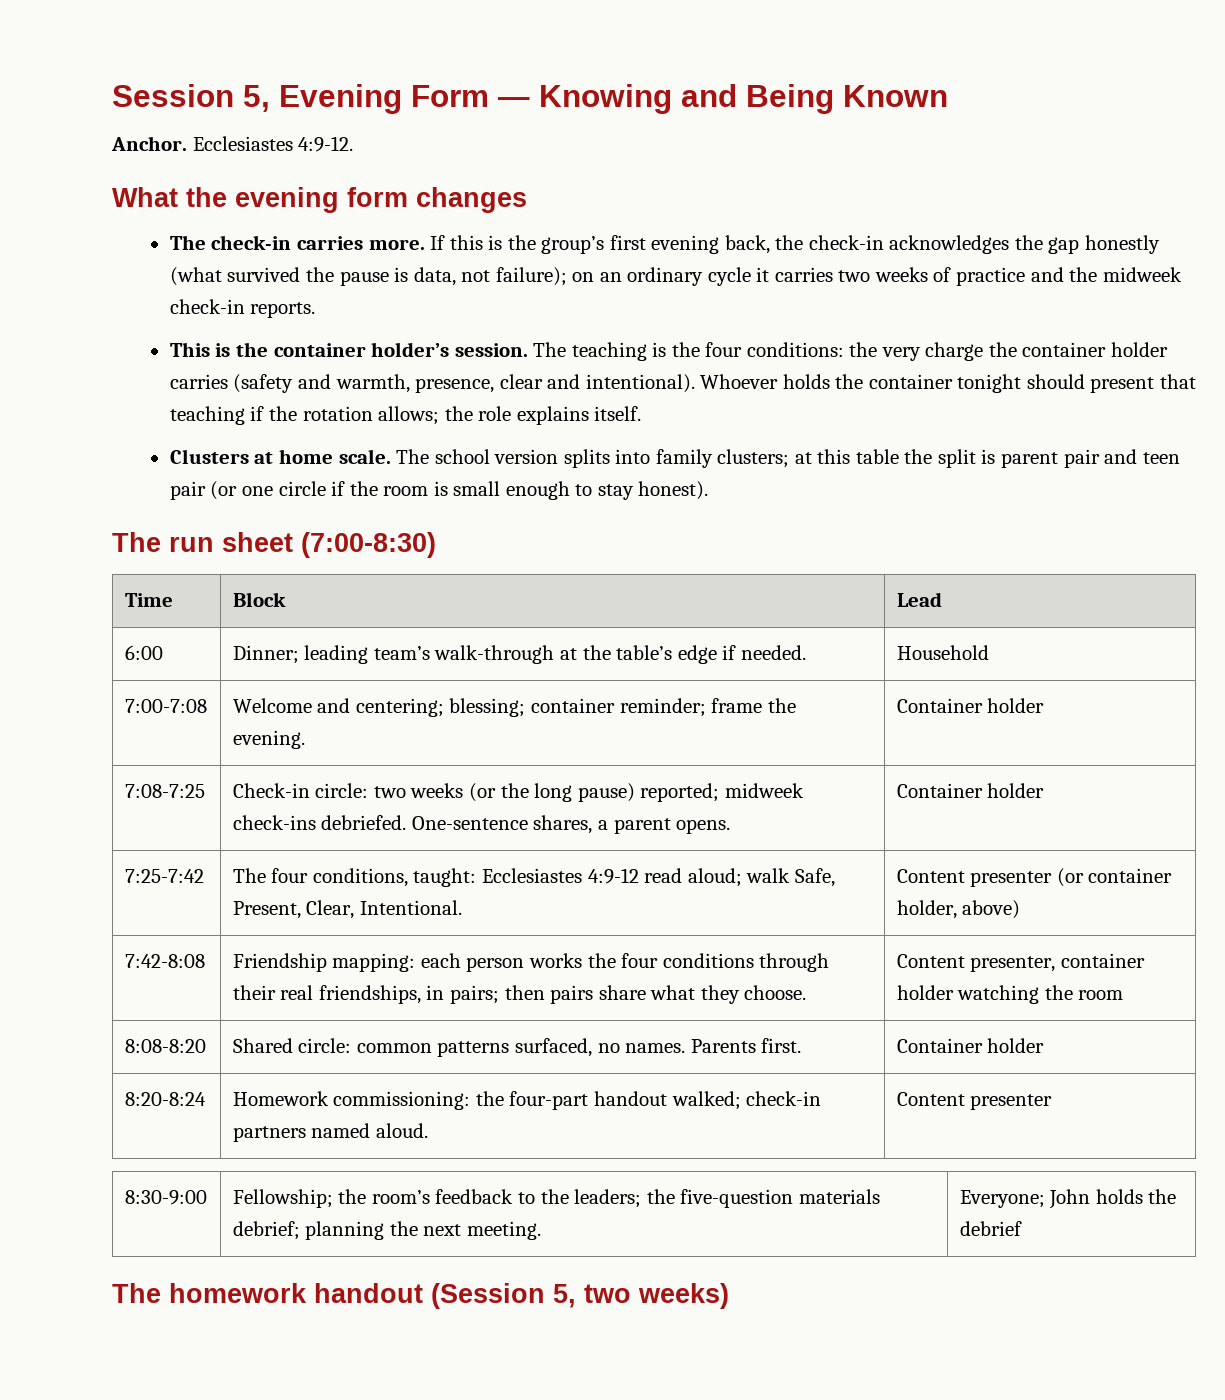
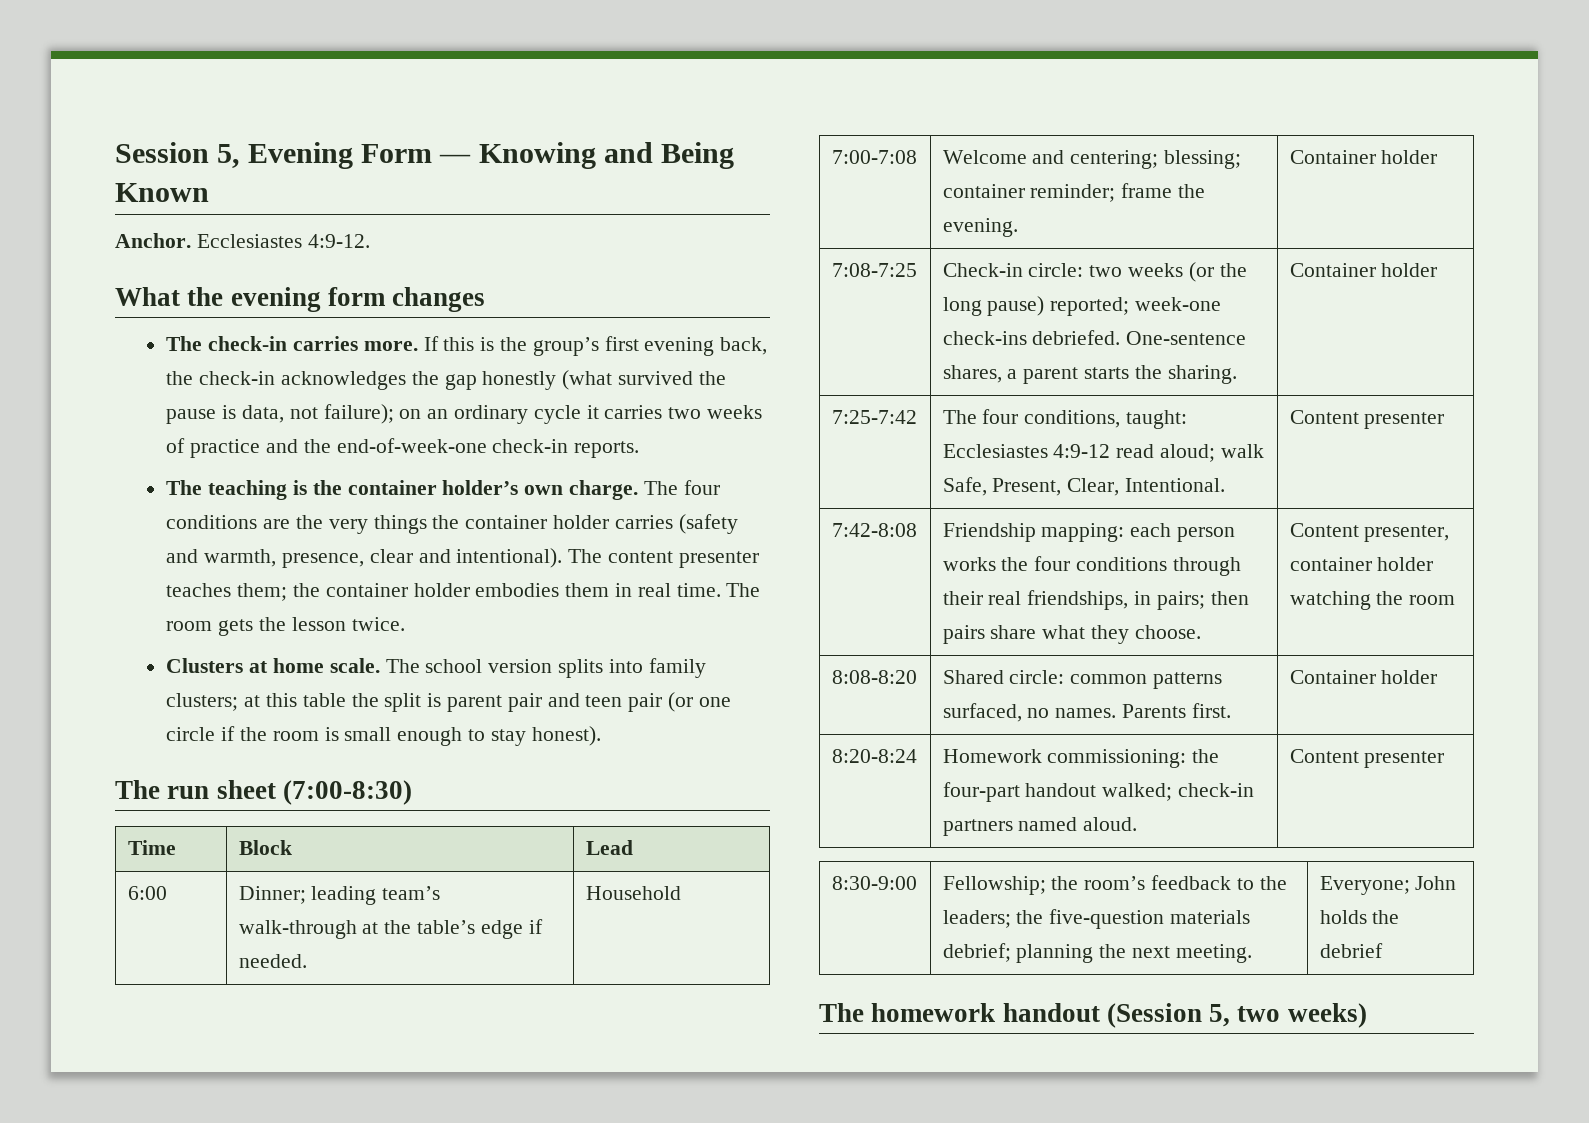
- If this is the group’s first evening back, the check-in acknowledges the gap honestly (what survived the pause is data, not failure); on an ordinary cycle it carries two weeks of practice and the midweek check-in reports.
+ If this is the group’s first evening back, the check-in acknowledges the gap honestly (what survived the pause is data, not failure); on an ordinary cycle it carries two weeks of practice and the end-of-week-one check-in reports.
- This is the container holder’s session. The teaching is the four conditions: the very charge the container holder carries (safety and warmth, presence, clear and intentional).
+ The teaching is the container holder’s own charge. The four conditions are the very things the container holder carries (safety and warmth, presence, clear and intentional).
- Whoever holds the container tonight should present that teaching if the rotation allows; the role explains itself.
+ The content presenter teaches them; the container holder embodies them in real time. The room gets the lesson twice.
- 7:08-7:25 | Check-in circle: two weeks (or the long pause) reported; midweek check-ins debriefed. One-sentence shares, a parent opens. | Container holder
+ 7:08-7:25 | Check-in circle: two weeks (or the long pause) reported; week-one check-ins debriefed. One-sentence shares, a parent starts the sharing. | Container holder
- 7:25-7:42 | The four conditions, taught: Ecclesiastes 4:9-12 read aloud; walk Safe, Present, Clear, Intentional. | Content presenter (or container holder, above)
+ 7:25-7:42 | The four conditions, taught: Ecclesiastes 4:9-12 read aloud; walk Safe, Present, Clear, Intentional. | Content presenter

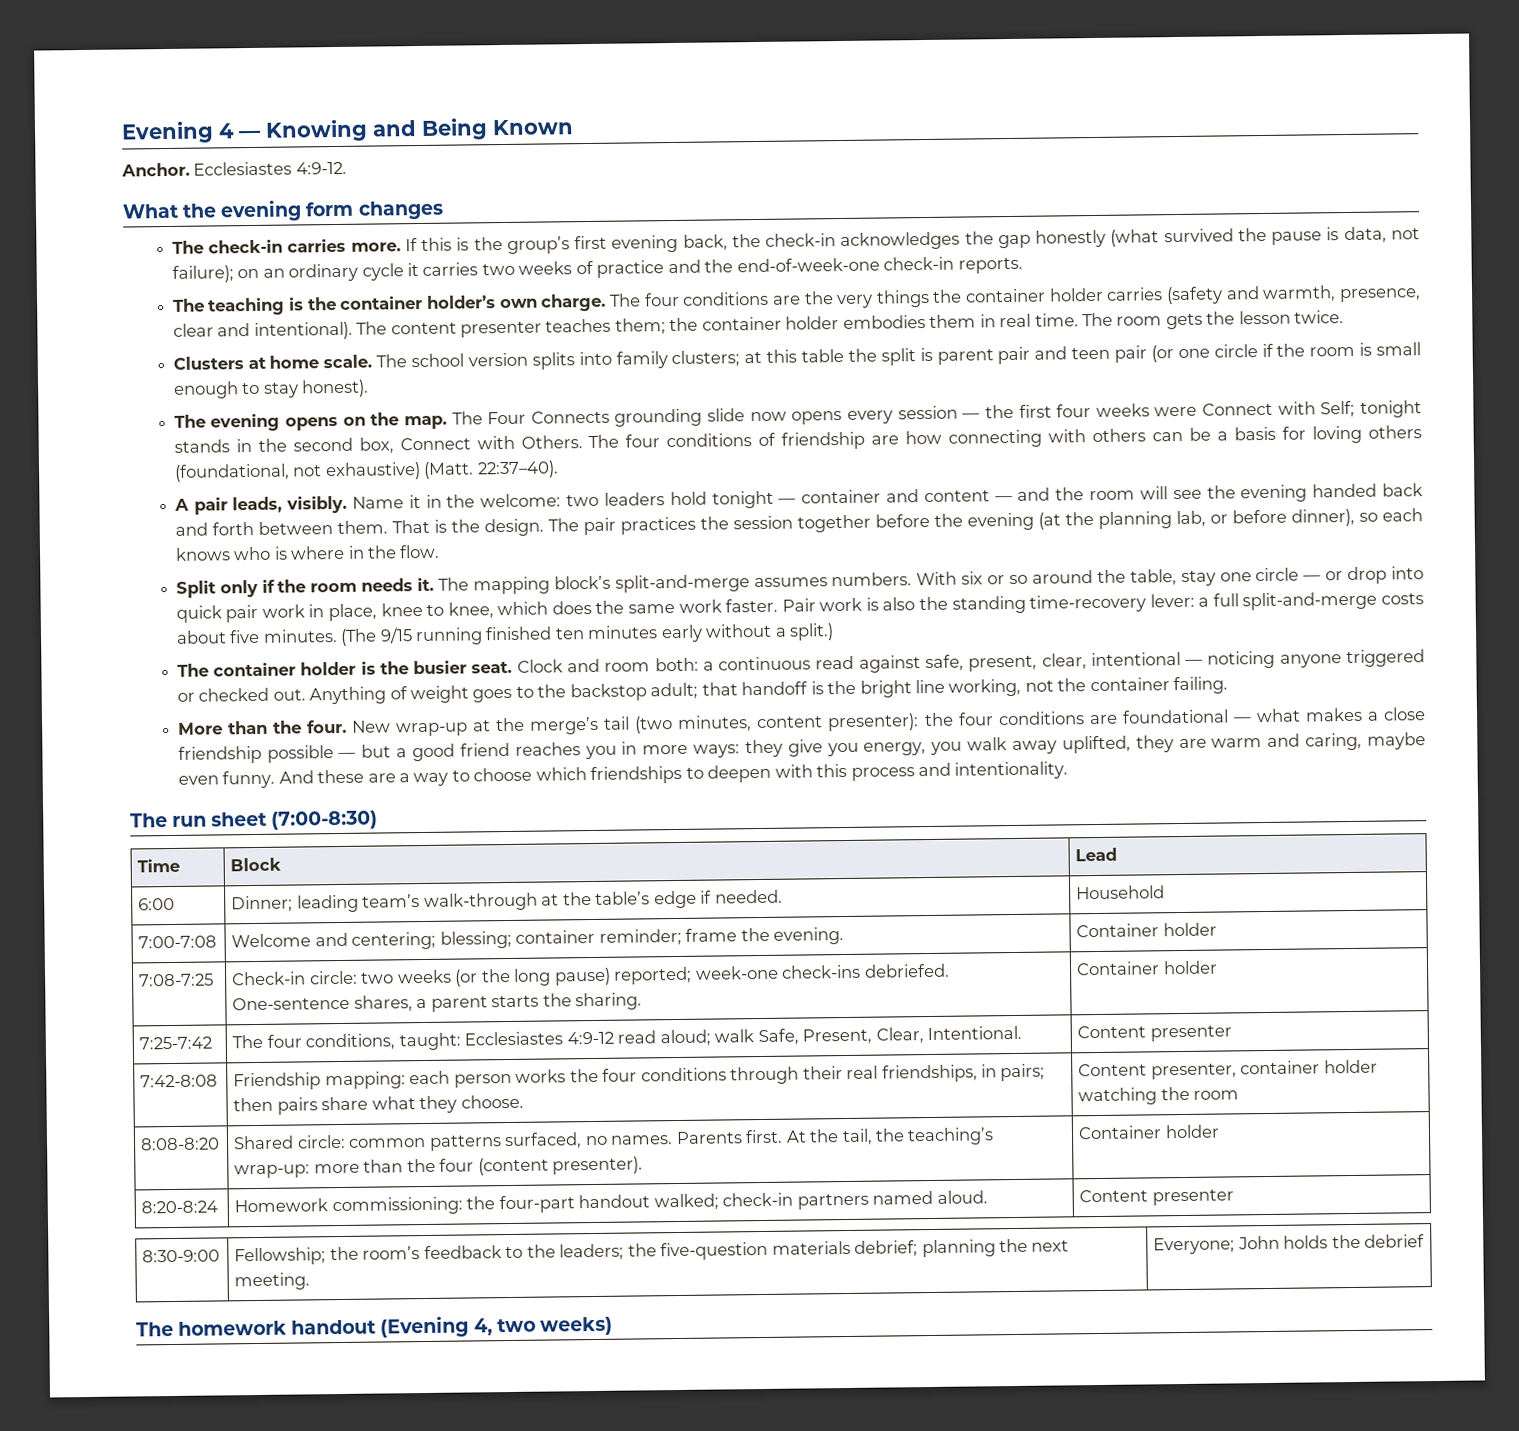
- Session 5, Evening Form — Knowing and Being Known
+ Evening 4 — Knowing and Being Known
+ The evening opens on the map. The Four Connects grounding slide now opens every session — the first four weeks were Connect with Self; tonight stands in the second box, Connect with Others. The four conditions of friendship are how connecting with others can be a basis for loving others (foundational, not exhaustive) (Matt. 22:37–40).
+ A pair leads, visibly. Name it in the welcome: two leaders hold tonight — container and content — and the room will see the evening handed back and forth between them. That is the design. The pair practices the session together before the evening (at the planning lab, or before dinner), so each knows who is where in the flow.
+ Split only if the room needs it. The mapping block’s split-and-merge assumes numbers. With six or so around the table, stay one circle — or drop into quick pair work in place, knee to knee, which does the same work faster. Pair work is also the standing time-recovery lever: a full split-and-merge costs about five minutes. (The 9/15 running finished ten minutes early without a split.)
+ The container holder is the busier seat. Clock and room both: a continuous read against safe, present, clear, intentional — noticing anyone triggered or checked out. Anything of weight goes to the backstop adult; that handoff is the bright line working, not the container failing.
+ More than the four. New wrap-up at the merge’s tail (two minutes, content presenter): the four conditions are foundational — what makes a close friendship possible — but a good friend reaches you in more ways: they give you energy, you walk away uplifted, they are warm and caring, maybe even funny. And these are a way to choose which friendships to deepen with this process and intentionality.
- 8:08-8:20 | Shared circle: common patterns surfaced, no names. Parents first. | Container holder
+ 8:08-8:20 | Shared circle: common patterns surfaced, no names. Parents first. At the tail, the teaching’s wrap-up: more than the four (content presenter). | Container holder
- The homework handout (Session 5, two weeks)
+ The homework handout (Evening 4, two weeks)

